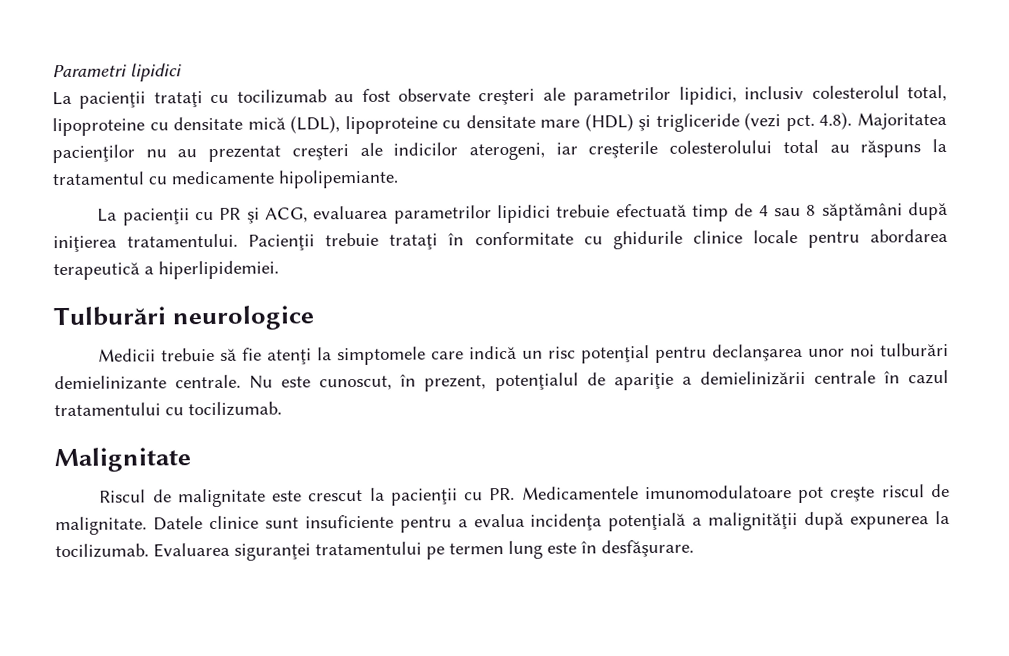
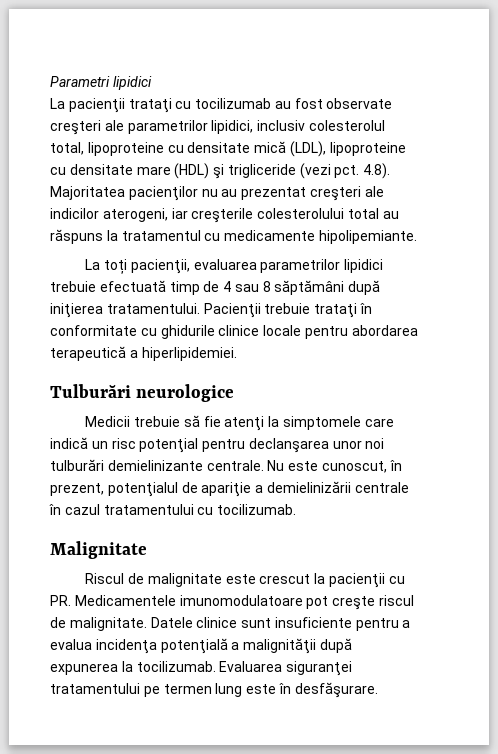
- La pacienţii cu PR şi ACG, evaluarea parametrilor lipidici trebuie efectuată timp de 4 sau 8 săptămâni după iniţierea tratamentului.
+ La toți pacienţii, evaluarea parametrilor lipidici trebuie efectuată timp de 4 sau 8 săptămâni după iniţierea tratamentului.

